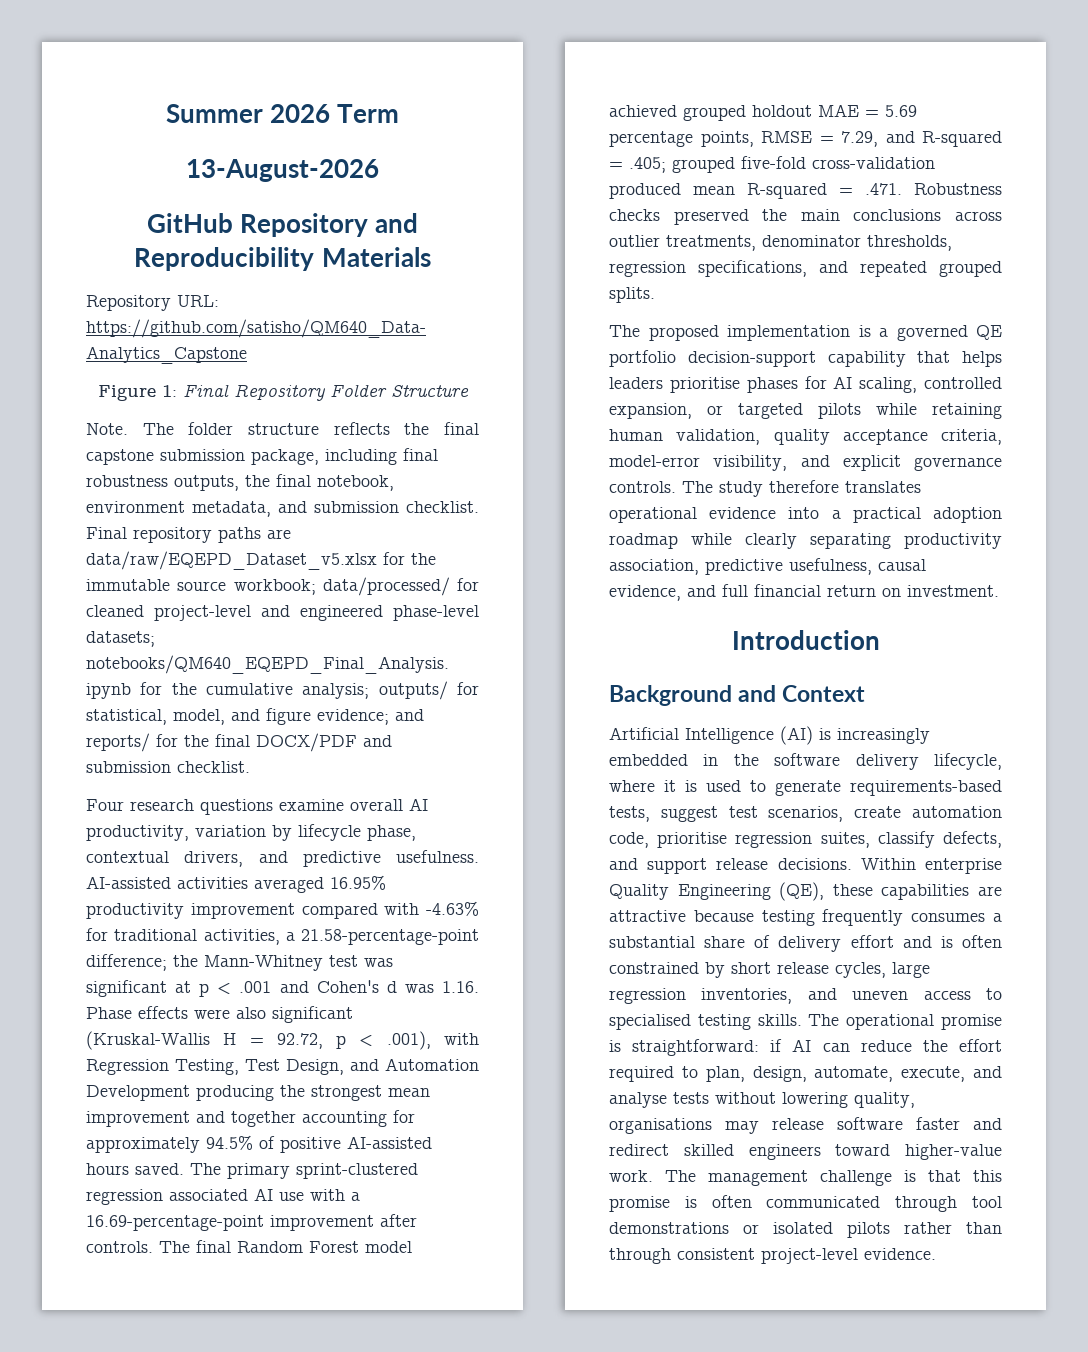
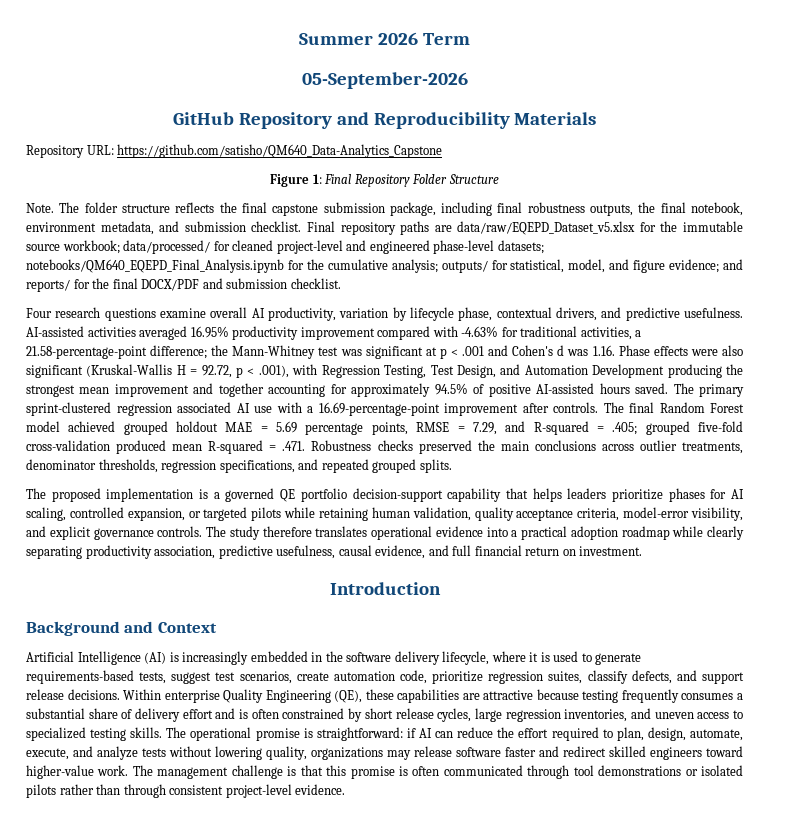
- 13-August-2026
+ 05-September-2026
- The proposed implementation is a governed QE portfolio decision-support capability that helps leaders prioritise phases for AI scaling, controlled expansion, or targeted pilots while retaining human validation, quality acceptance criteria, model-error visibility, and explicit governance controls.
+ The proposed implementation is a governed QE portfolio decision-support capability that helps leaders prioritize phases for AI scaling, controlled expansion, or targeted pilots while retaining human validation, quality acceptance criteria, model-error visibility, and explicit governance controls.
- Artificial Intelligence (AI) is increasingly embedded in the software delivery lifecycle, where it is used to generate requirements-based tests, suggest test scenarios, create automation code, prioritise regression suites, classify defects, and support release decisions.
+ Artificial Intelligence (AI) is increasingly embedded in the software delivery lifecycle, where it is used to generate requirements-based tests, suggest test scenarios, create automation code, prioritize regression suites, classify defects, and support release decisions.
- Within enterprise Quality Engineering (QE), these capabilities are attractive because testing frequently consumes a substantial share of delivery effort and is often constrained by short release cycles, large regression inventories, and uneven access to specialised testing skills.
+ Within enterprise Quality Engineering (QE), these capabilities are attractive because testing frequently consumes a substantial share of delivery effort and is often constrained by short release cycles, large regression inventories, and uneven access to specialized testing skills.
- The operational promise is straightforward: if AI can reduce the effort required to plan, design, automate, execute, and analyse tests without lowering quality, organisations may release software faster and redirect skilled engineers toward higher-value work.
+ The operational promise is straightforward: if AI can reduce the effort required to plan, design, automate, execute, and analyze tests without lowering quality, organizations may release software faster and redirect skilled engineers toward higher-value work.

